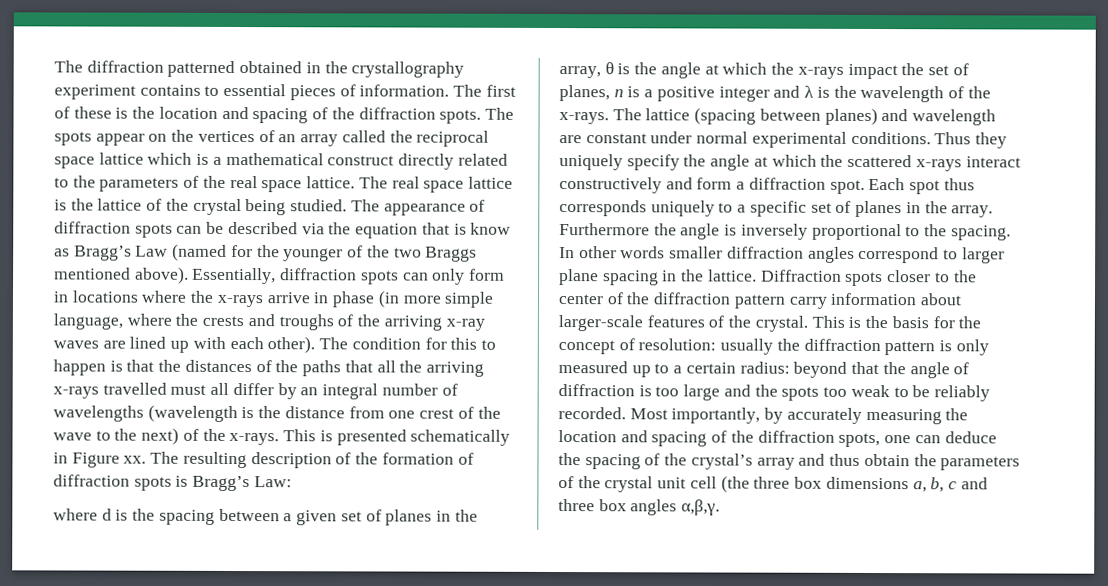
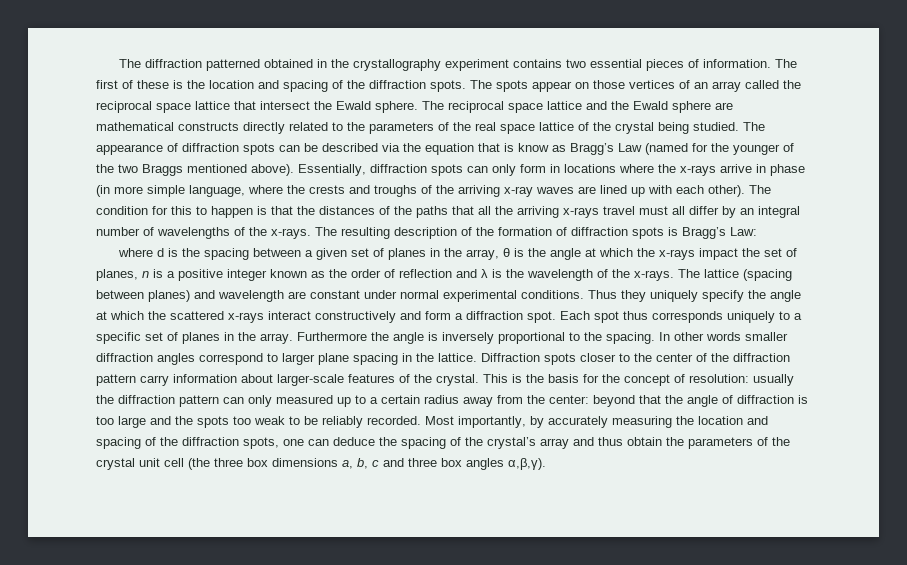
- The diffraction patterned obtained in the crystallography experiment contains to essential pieces of information.
+ The diffraction patterned obtained in the crystallography experiment contains two essential pieces of information.
- The spots appear on the vertices of an array called the reciprocal space lattice which is a mathematical construct directly related to the parameters of the real space lattice. The real space lattice is the lattice of the crystal being studied.
+ The spots appear on those vertices of an array called the reciprocal space lattice that intersect the Ewald sphere. The reciprocal space lattice and the Ewald sphere are mathematical constructs directly related to the parameters of the real space lattice of the crystal being studied.
- The condition for this to happen is that the distances of the paths that all the arriving x-rays travelled must all differ by an integral number of wavelengths (wavelength is the distance from one crest of the wave to the next) of the x-rays. This is presented schematically in Figure xx.
+ The condition for this to happen is that the distances of the paths that all the arriving x-rays travel must all differ by an integral number of wavelengths of the x-rays.
- where d is the spacing between a given set of planes in the array, θ is the angle at which the x-rays impact the set of planes, n is a positive integer and λ is the wavelength of the x-rays.
+ where d is the spacing between a given set of planes in the array, θ is the angle at which the x-rays impact the set of planes, n is a positive integer known as the order of reflection and λ is the wavelength of the x-rays.
- This is the basis for the concept of resolution: usually the diffraction pattern is only measured up to a certain radius: beyond that the angle of diffraction is too large and the spots too weak to be reliably recorded.
+ This is the basis for the concept of resolution: usually the diffraction pattern can only measured up to a certain radius away from the center: beyond that the angle of diffraction is too large and the spots too weak to be reliably recorded.
- Most importantly, by accurately measuring the location and spacing of the diffraction spots, one can deduce the spacing of the crystal’s array and thus obtain the parameters of the crystal unit cell (the three box dimensions a, b, c and three box angles α,β,γ.
+ Most importantly, by accurately measuring the location and spacing of the diffraction spots, one can deduce the spacing of the crystal’s array and thus obtain the parameters of the crystal unit cell (the three box dimensions a, b, c and three box angles α,β,γ).

